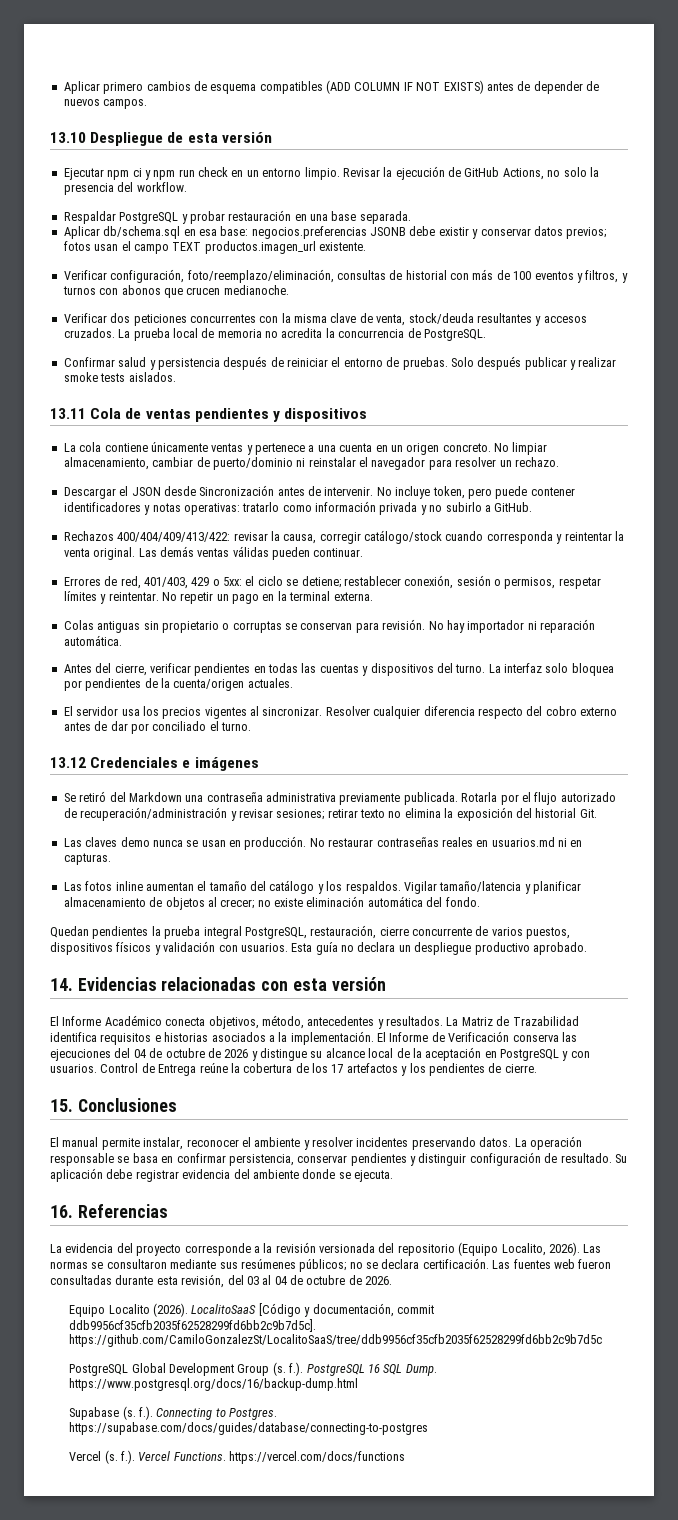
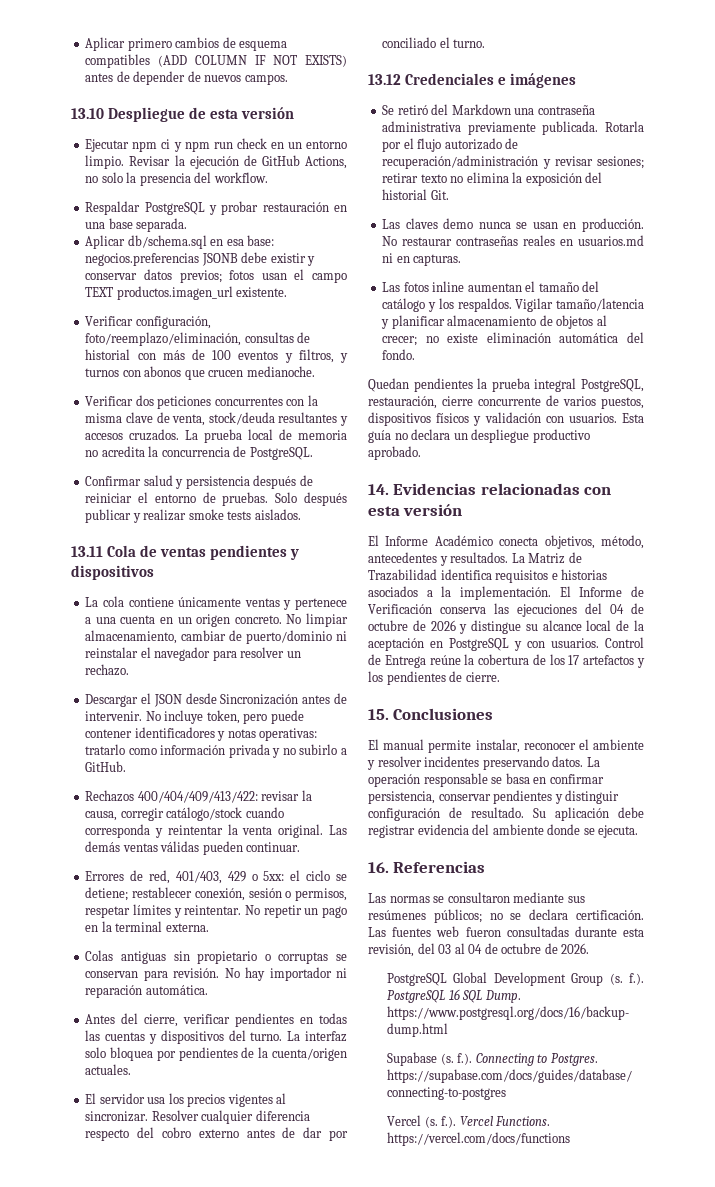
- La evidencia del proyecto corresponde a la revisión versionada del repositorio (Equipo Localito, 2026).
- Equipo Localito (2026). LocalitoSaaS [Código y documentación, commit ddb9956cf35cfb2035f62528299fd6bb2c9b7d5c]. https://github.com/CamiloGonzalezSt/LocalitoSaaS/tree/ddb9956cf35cfb2035f62528299fd6bb2c9b7d5c

